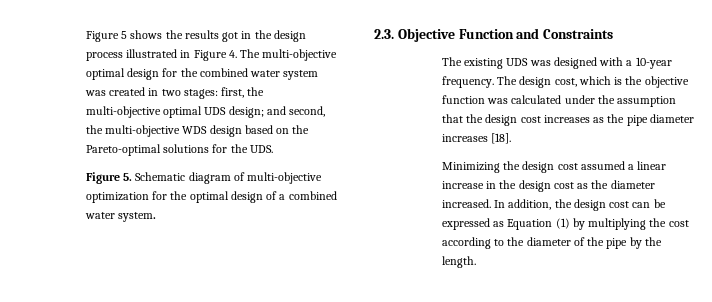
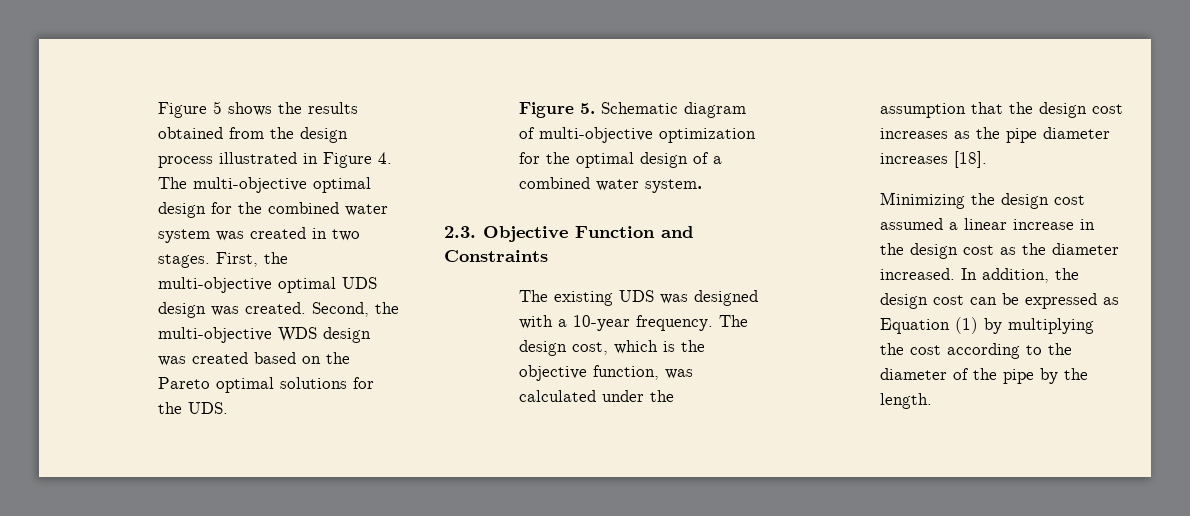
- Figure 5 shows the results got in the design process illustrated in Figure 4. The multi-objective optimal design for the combined water system was created in two stages: first, the multi-objective optimal UDS design; and second, the multi-objective WDS design based on the Pareto-optimal solutions for the UDS.
+ Figure 5 shows the results obtained from the design process illustrated in Figure 4. The multi-objective optimal design for the combined water system was created in two stages. First, the multi-objective optimal UDS design was created. Second, the multi-objective WDS design was created based on the Pareto optimal solutions for the UDS.
- The design cost, which is the objective function was calculated under the assumption that the design cost increases as the pipe diameter increases [18].
+ The design cost, which is the objective function, was calculated under the assumption that the design cost increases as the pipe diameter increases [18].

